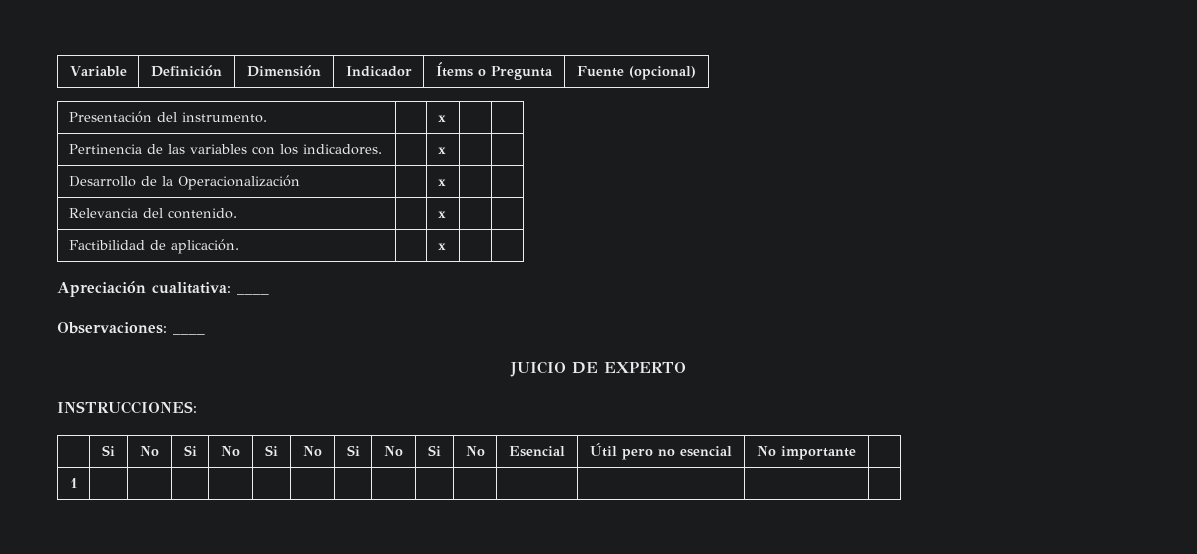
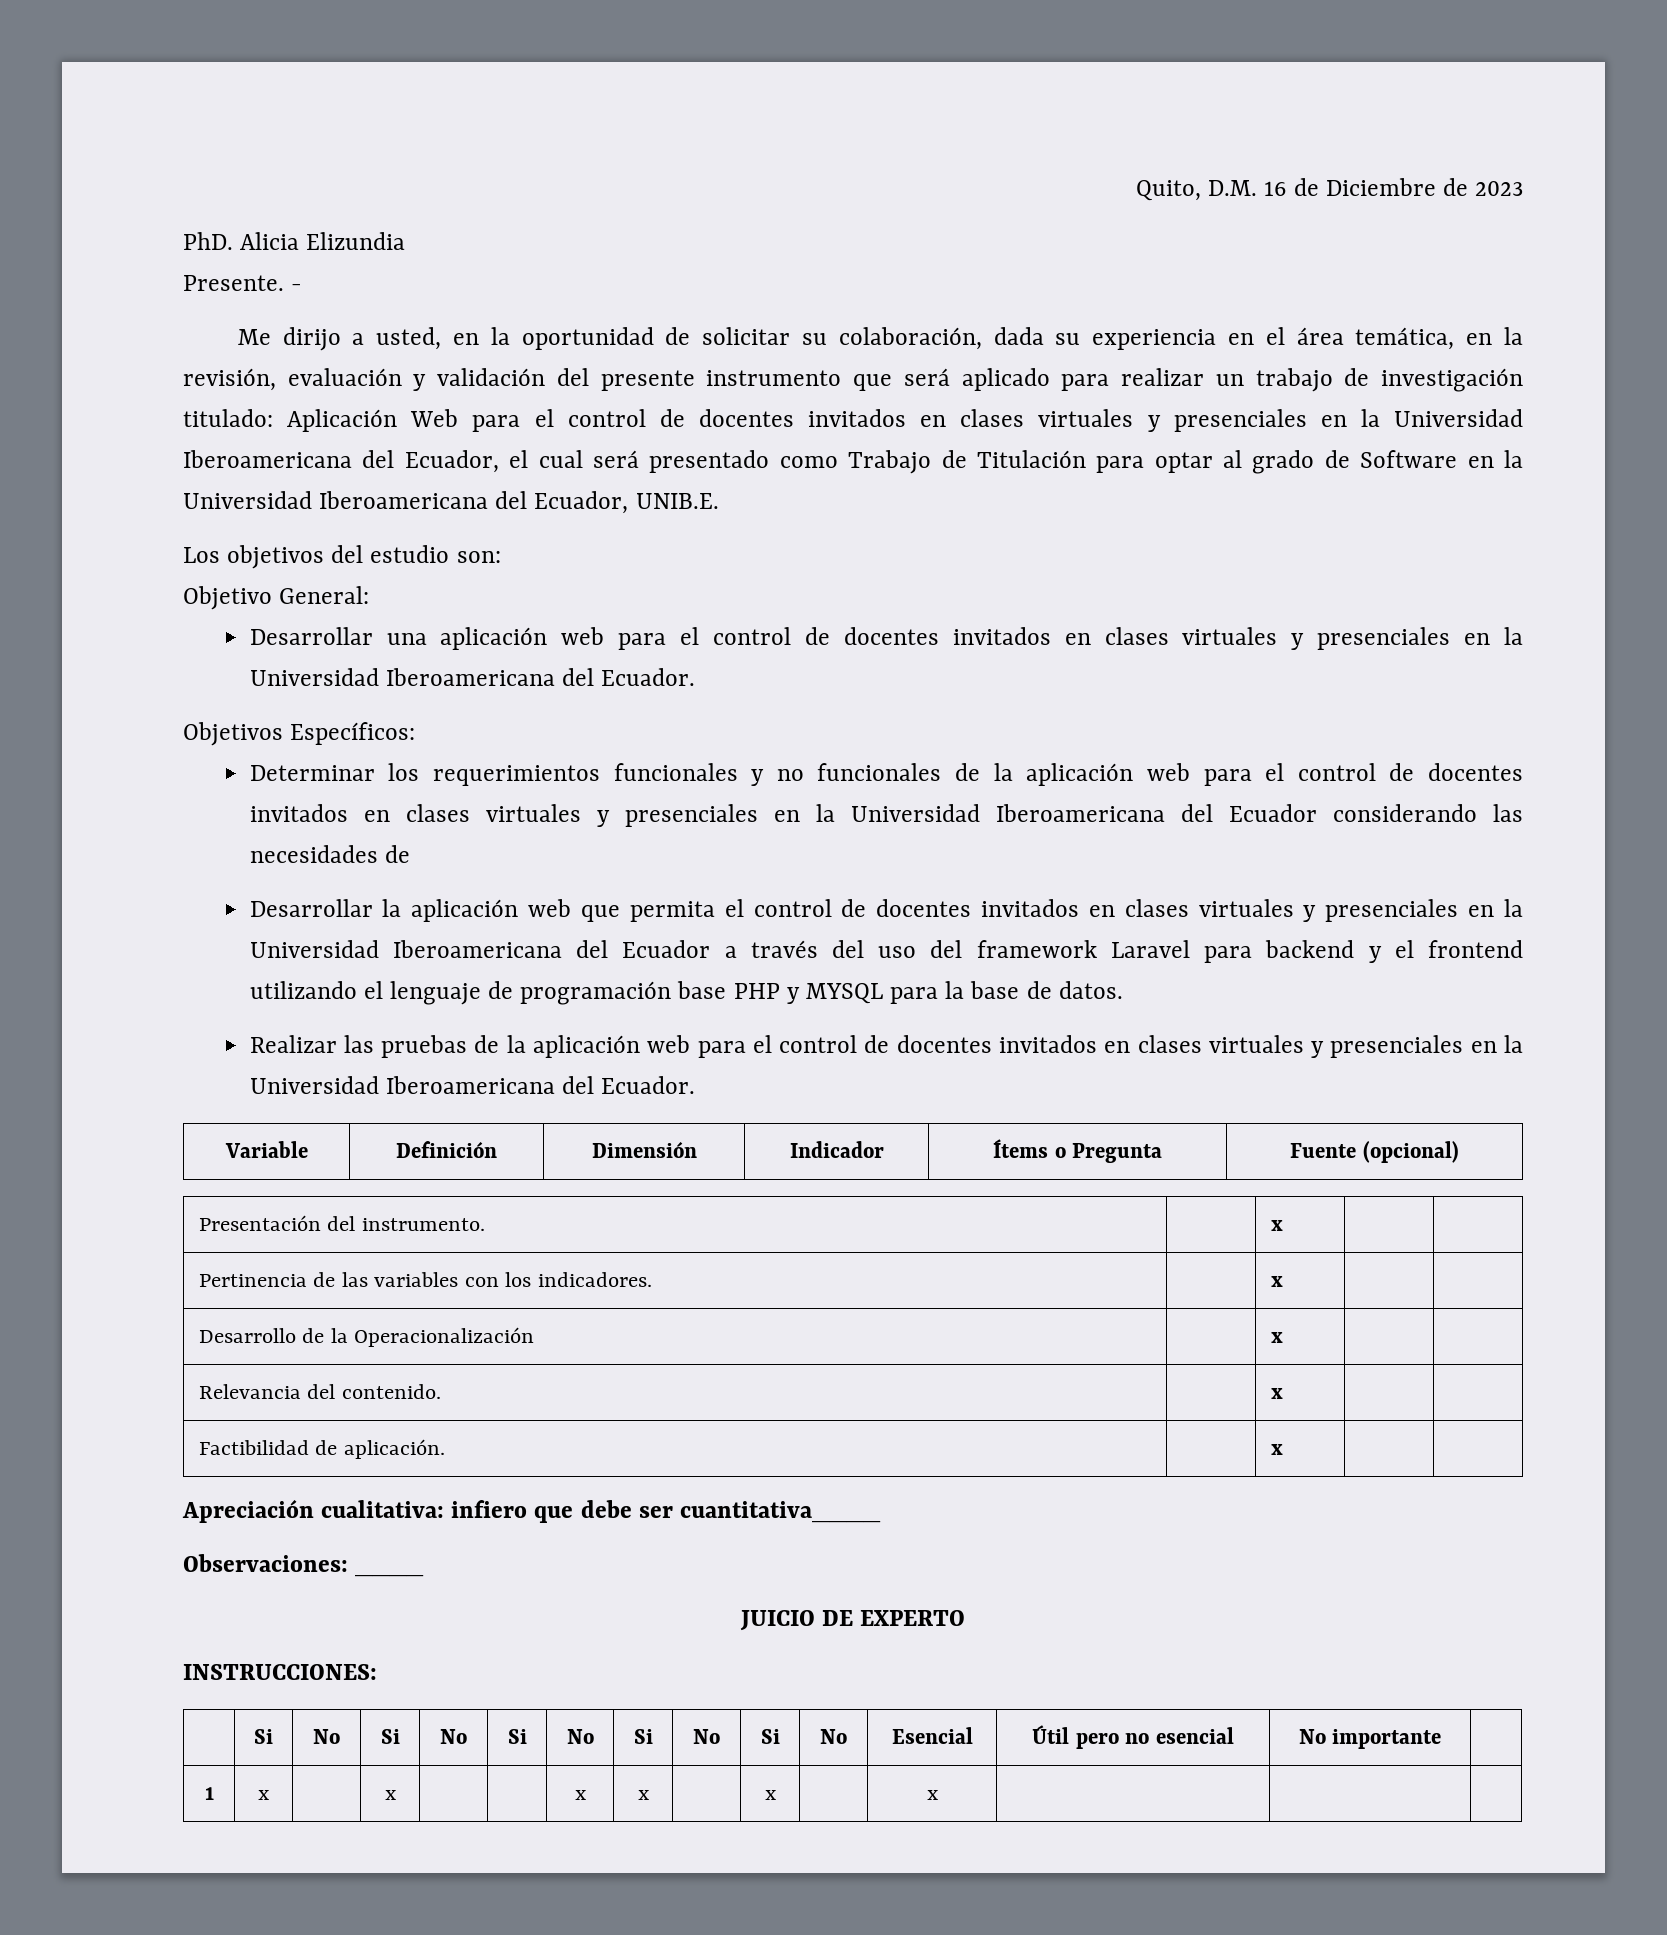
+ Quito, D.M. 16 de Diciembre de 2023
+ PhD. Alicia Elizundia
+ Presente. -
+ Me dirijo a usted, en la oportunidad de solicitar su colaboración, dada su experiencia en el área temática, en la revisión, evaluación y validación del presente instrumento que será aplicado para realizar un trabajo de investigación titulado: Aplicación Web para el control de docentes invitados en clases virtuales y presenciales en la Universidad Iberoamericana del Ecuador, el cual será presentado como Trabajo de Titulación para optar al grado de Software en la Universidad Iberoamericana del Ecuador, UNIB.E.
+ Los objetivos del estudio son:
+ Objetivo General:
+ Desarrollar una aplicación web para el control de docentes invitados en clases virtuales y presenciales en la Universidad Iberoamericana del Ecuador.
+ Objetivos Específicos:
+ Determinar los requerimientos funcionales y no funcionales de la aplicación web para el control de docentes invitados en clases virtuales y presenciales en la Universidad Iberoamericana del Ecuador considerando las necesidades de
+ Desarrollar la aplicación web que permita el control de docentes invitados en clases virtuales y presenciales en la Universidad Iberoamericana del Ecuador a través del uso del framework Laravel para backend y el frontend utilizando el lenguaje de programación base PHP y MYSQL para la base de datos.
+ Realizar las pruebas de la aplicación web para el control de docentes invitados en clases virtuales y presenciales en la Universidad Iberoamericana del Ecuador.
- Apreciación cualitativa: ____
+ Apreciación cualitativa: infiero que debe ser cuantitativa____
- 1 | | | | | | | | | | | | | |
+ 1 | x | | x | | | x | x | | x | | x | | |

